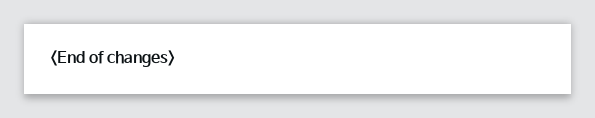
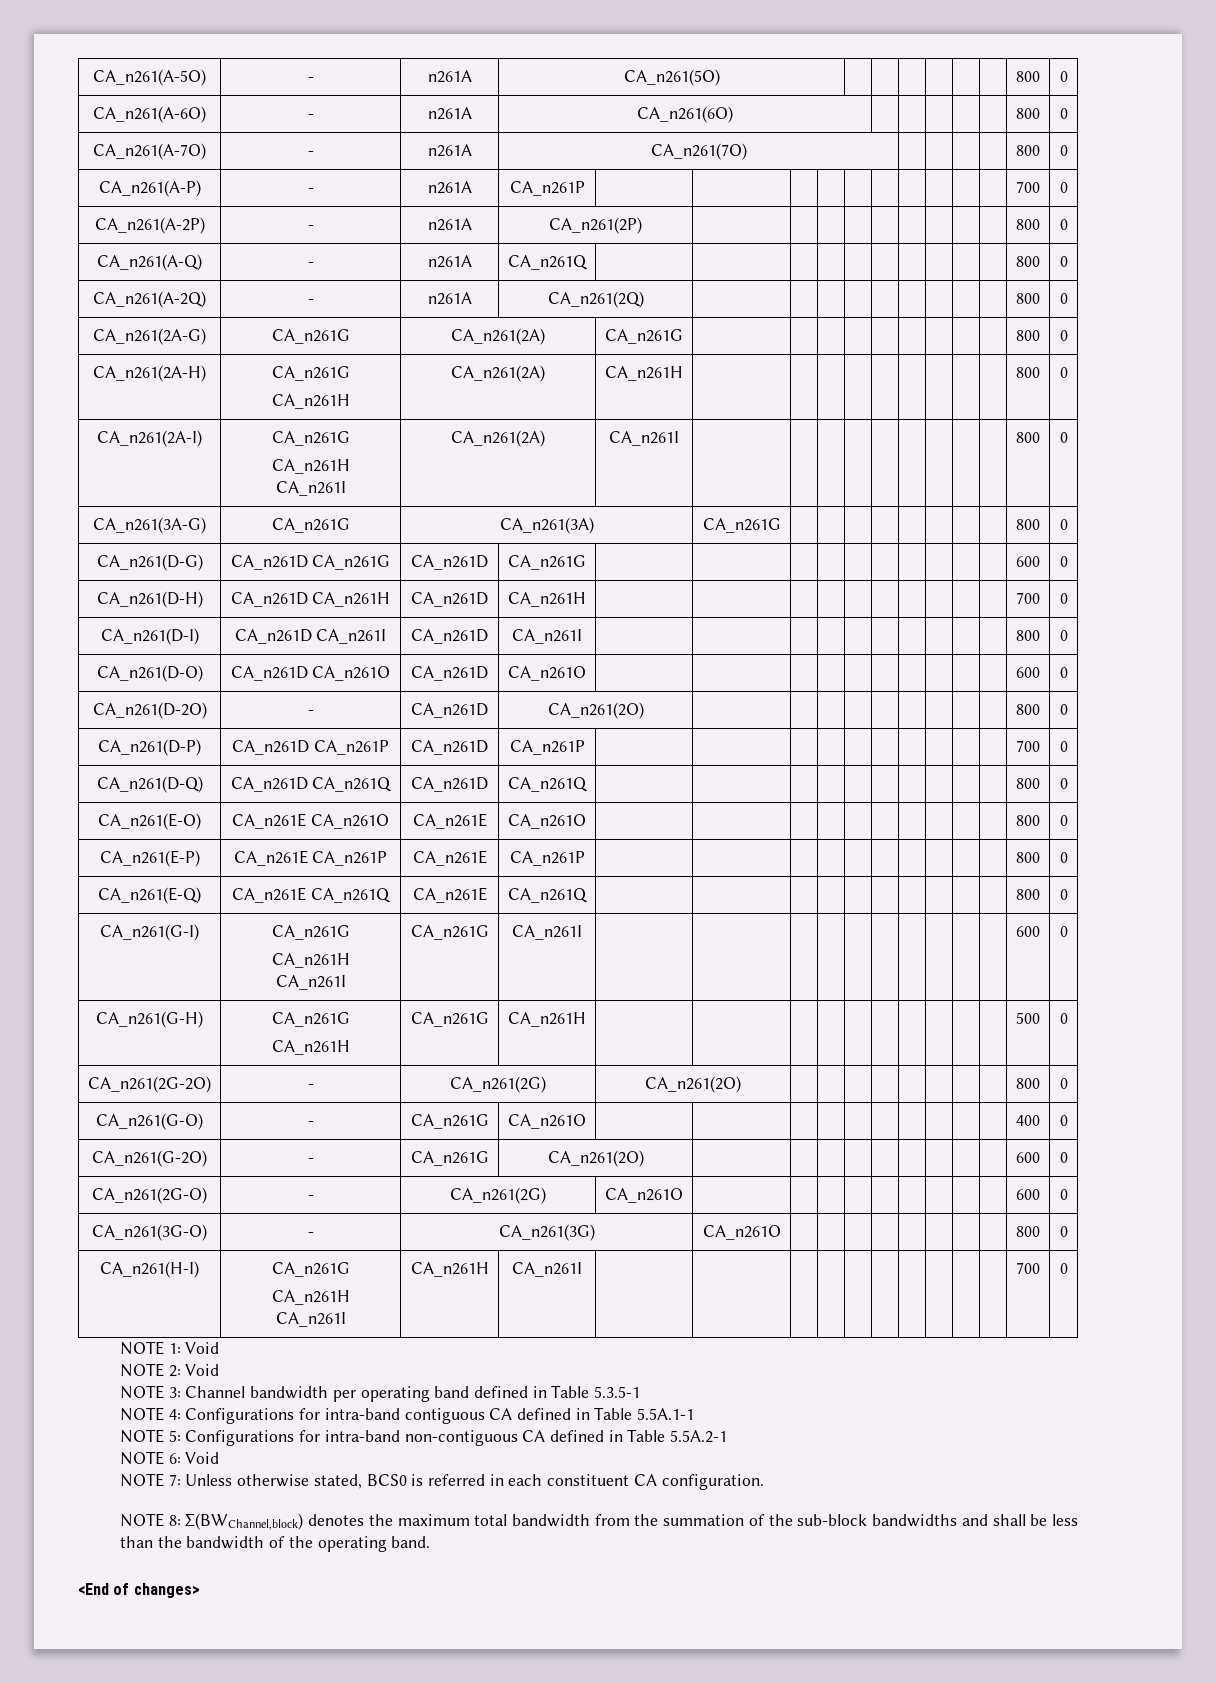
+ CA_n261(A-5O) | - | n261A | CA_n261(5O) | | | | | | | 800 | 0
+ CA_n261(A-6O) | - | n261A | CA_n261(6O) | | | | | | 800 | 0
+ CA_n261(A-7O) | - | n261A | CA_n261(7O) | | | | | 800 | 0
+ CA_n261(A-P) | - | n261A | CA_n261P | | | | | | | | | | | 700 | 0
+ CA_n261(A-2P) | - | n261A | CA_n261(2P) | | | | | | | | | | 800 | 0
+ CA_n261(A-Q) | - | n261A | CA_n261Q | | | | | | | | | | | 800 | 0
+ CA_n261(A-2Q) | - | n261A | CA_n261(2Q) | | | | | | | | | | 800 | 0
+ CA_n261(2A-G) | CA_n261G | CA_n261(2A) | CA_n261G | | | | | | | | | | 800 | 0
+ CA_n261(2A-H) | CA_n261G
+ CA_n261H | CA_n261(2A) | CA_n261H | | | | | | | | | | 800 | 0
+ CA_n261(2A-I) | CA_n261G
+ CA_n261H
+ CA_n261I | CA_n261(2A) | CA_n261I | | | | | | | | | | 800 | 0
+ CA_n261(3A-G) | CA_n261G | CA_n261(3A) | CA_n261G | | | | | | | | | 800 | 0
+ CA_n261(D-G) | CA_n261D CA_n261G | CA_n261D | CA_n261G | | | | | | | | | | | 600 | 0
+ CA_n261(D-H) | CA_n261D CA_n261H | CA_n261D | CA_n261H | | | | | | | | | | | 700 | 0
+ CA_n261(D-I) | CA_n261D CA_n261I | CA_n261D | CA_n261I | | | | | | | | | | | 800 | 0
+ CA_n261(D-O) | CA_n261D CA_n261O | CA_n261D | CA_n261O | | | | | | | | | | | 600 | 0
+ CA_n261(D-2O) | - | CA_n261D | CA_n261(2O) | | | | | | | | | | 800 | 0
+ CA_n261(D-P) | CA_n261D CA_n261P | CA_n261D | CA_n261P | | | | | | | | | | | 700 | 0
+ CA_n261(D-Q) | CA_n261D CA_n261Q | CA_n261D | CA_n261Q | | | | | | | | | | | 800 | 0
+ CA_n261(E-O) | CA_n261E CA_n261O | CA_n261E | CA_n261O | | | | | | | | | | | 800 | 0
+ CA_n261(E-P) | CA_n261E CA_n261P | CA_n261E | CA_n261P | | | | | | | | | | | 800 | 0
+ CA_n261(E-Q) | CA_n261E CA_n261Q | CA_n261E | CA_n261Q | | | | | | | | | | | 800 | 0
+ CA_n261(G-I) | CA_n261G
+ CA_n261H
+ CA_n261I | CA_n261G | CA_n261I | | | | | | | | | | | 600 | 0
+ CA_n261(G-H) | CA_n261G
+ CA_n261H | CA_n261G | CA_n261H | | | | | | | | | | | 500 | 0
+ CA_n261(2G-2O) | - | CA_n261(2G) | CA_n261(2O) | | | | | | | | | 800 | 0
+ CA_n261(G-O) | - | CA_n261G | CA_n261O | | | | | | | | | | | 400 | 0
+ CA_n261(G-2O) | - | CA_n261G | CA_n261(2O) | | | | | | | | | | 600 | 0
+ CA_n261(2G-O) | - | CA_n261(2G) | CA_n261O | | | | | | | | | | 600 | 0
+ CA_n261(3G-O) | - | CA_n261(3G) | CA_n261O | | | | | | | | | 800 | 0
+ CA_n261(H-I) | CA_n261G
+ CA_n261H
+ CA_n261I | CA_n261H | CA_n261I | | | | | | | | | | | 700 | 0
+ NOTE 1: Void
+ NOTE 2: Void
+ NOTE 3: Channel bandwidth per operating band defined in Table 5.3.5-1
+ NOTE 4: Configurations for intra-band contiguous CA defined in Table 5.5A.1-1
+ NOTE 5: Configurations for intra-band non-contiguous CA defined in Table 5.5A.2-1
+ NOTE 6: Void
+ NOTE 7: Unless otherwise stated, BCS0 is referred in each constituent CA configuration.
+ NOTE 8: Σ(BWChannel,block) denotes the maximum total bandwidth from the summation of the sub-block bandwidths and shall be less than the bandwidth of the operating band.

